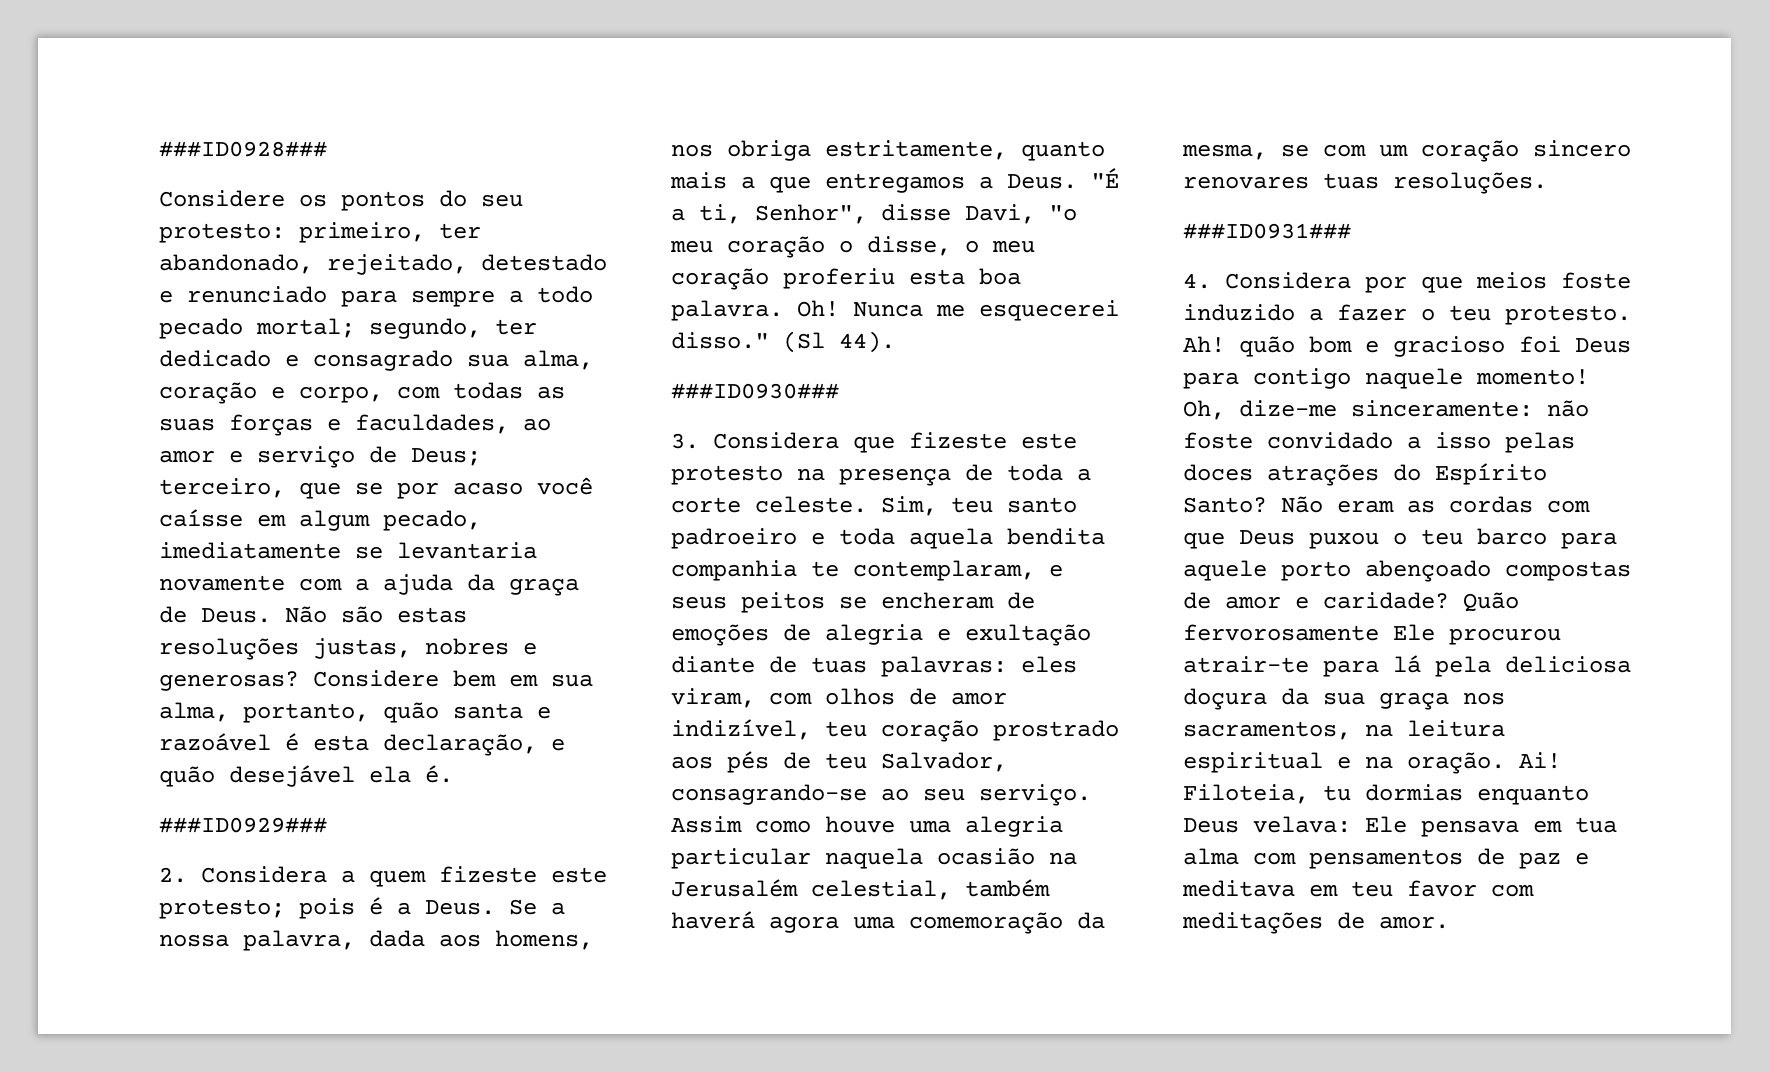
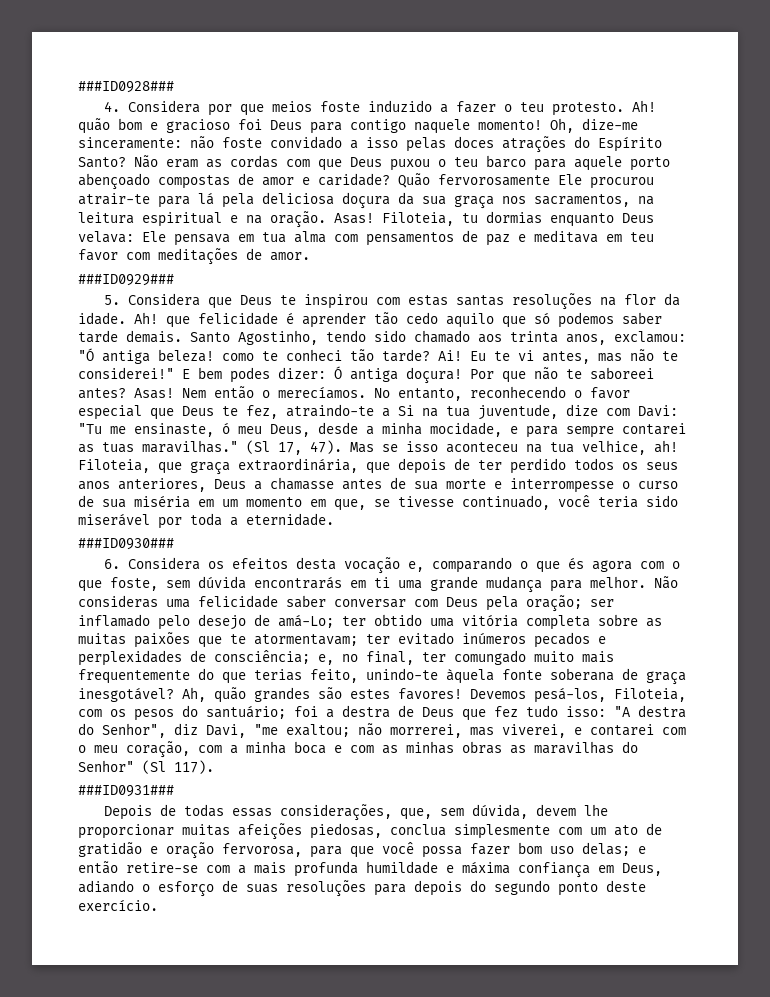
- Considere os pontos do seu protesto: primeiro, ter abandonado, rejeitado, detestado e renunciado para sempre a todo pecado mortal; segundo, ter dedicado e consagrado sua alma, coração e corpo, com todas as suas forças e faculdades, ao amor e serviço de Deus; terceiro, que se por acaso você caísse em algum pecado, imediatamente se levantaria novamente com a ajuda da graça de Deus. Não são estas resoluções justas, nobres e generosas? Considere bem em sua alma, portanto, quão santa e razoável é esta declaração, e quão desejável ela é.
- ###ID0929###
- 2. Considera a quem fizeste este protesto; pois é a Deus. Se a nossa palavra, dada aos homens, nos obriga estritamente, quanto mais a que entregamos a Deus. "É a ti, Senhor", disse Davi, "o meu coração o disse, o meu coração proferiu esta boa palavra. Oh! Nunca me esquecerei disso." (Sl 44).
- ###ID0930###
- 3. Considera que fizeste este protesto na presença de toda a corte celeste. Sim, teu santo padroeiro e toda aquela bendita companhia te contemplaram, e seus peitos se encheram de emoções de alegria e exultação diante de tuas palavras: eles viram, com olhos de amor indizível, teu coração prostrado aos pés de teu Salvador, consagrando-se ao seu serviço. Assim como houve uma alegria particular naquela ocasião na Jerusalém celestial, também haverá agora uma comemoração da mesma, se com um coração sincero renovares tuas resoluções.
- ###ID0931###
- Quão fervorosamente Ele procurou atrair-te para lá pela deliciosa doçura da sua graça nos sacramentos, na leitura espiritual e na oração. Ai!
+ Quão fervorosamente Ele procurou atrair-te para lá pela deliciosa doçura da sua graça nos sacramentos, na leitura espiritual e na oração. Asas!
+ ###ID0929###
+ 5. Considera que Deus te inspirou com estas santas resoluções na flor da idade. Ah! que felicidade é aprender tão cedo aquilo que só podemos saber tarde demais. Santo Agostinho, tendo sido chamado aos trinta anos, exclamou: "Ó antiga beleza! como te conheci tão tarde? Ai! Eu te vi antes, mas não te considerei!" E bem podes dizer: Ó antiga doçura! Por que não te saboreei antes? Asas! Nem então o merecíamos. No entanto, reconhecendo o favor especial que Deus te fez, atraindo-te a Si na tua juventude, dize com Davi: "Tu me ensinaste, ó meu Deus, desde a minha mocidade, e para sempre contarei as tuas maravilhas." (Sl 17, 47). Mas se isso aconteceu na tua velhice, ah! Filoteia, que graça extraordinária, que depois de ter perdido todos os seus anos anteriores, Deus a chamasse antes de sua morte e interrompesse o curso de sua miséria em um momento em que, se tivesse continuado, você teria sido miserável por toda a eternidade.
+ ###ID0930###
+ 6. Considera os efeitos desta vocação e, comparando o que és agora com o que foste, sem dúvida encontrarás em ti uma grande mudança para melhor. Não consideras uma felicidade saber conversar com Deus pela oração; ser inflamado pelo desejo de amá-Lo; ter obtido uma vitória completa sobre as muitas paixões que te atormentavam; ter evitado inúmeros pecados e perplexidades de consciência; e, no final, ter comungado muito mais frequentemente do que terias feito, unindo-te àquela fonte soberana de graça inesgotável? Ah, quão grandes são estes favores! Devemos pesá-los, Filoteia, com os pesos do santuário; foi a destra de Deus que fez tudo isso: "A destra do Senhor", diz Davi, "me exaltou; não morrerei, mas viverei, e contarei com o meu coração, com a minha boca e com as minhas obras as maravilhas do Senhor" (Sl 117).
+ ###ID0931###
+ Depois de todas essas considerações, que, sem dúvida, devem lhe proporcionar muitas afeições piedosas, conclua simplesmente com um ato de gratidão e oração fervorosa, para que você possa fazer bom uso delas; e então retire-se com a mais profunda humildade e máxima confiança em Deus, adiando o esforço de suas resoluções para depois do segundo ponto deste exercício.

